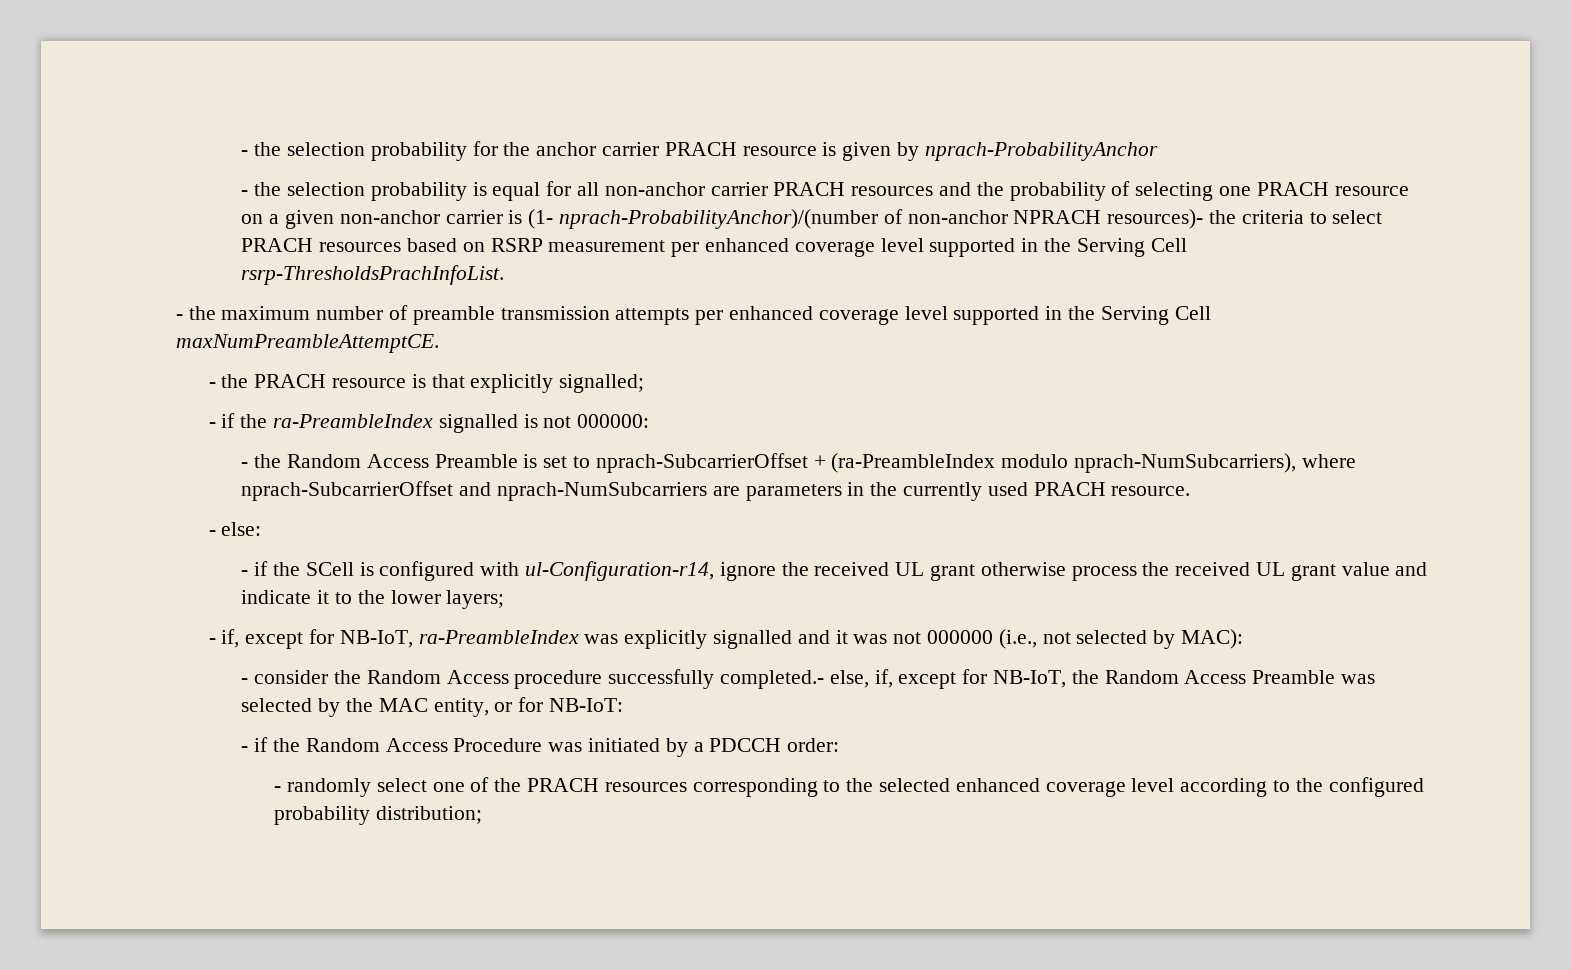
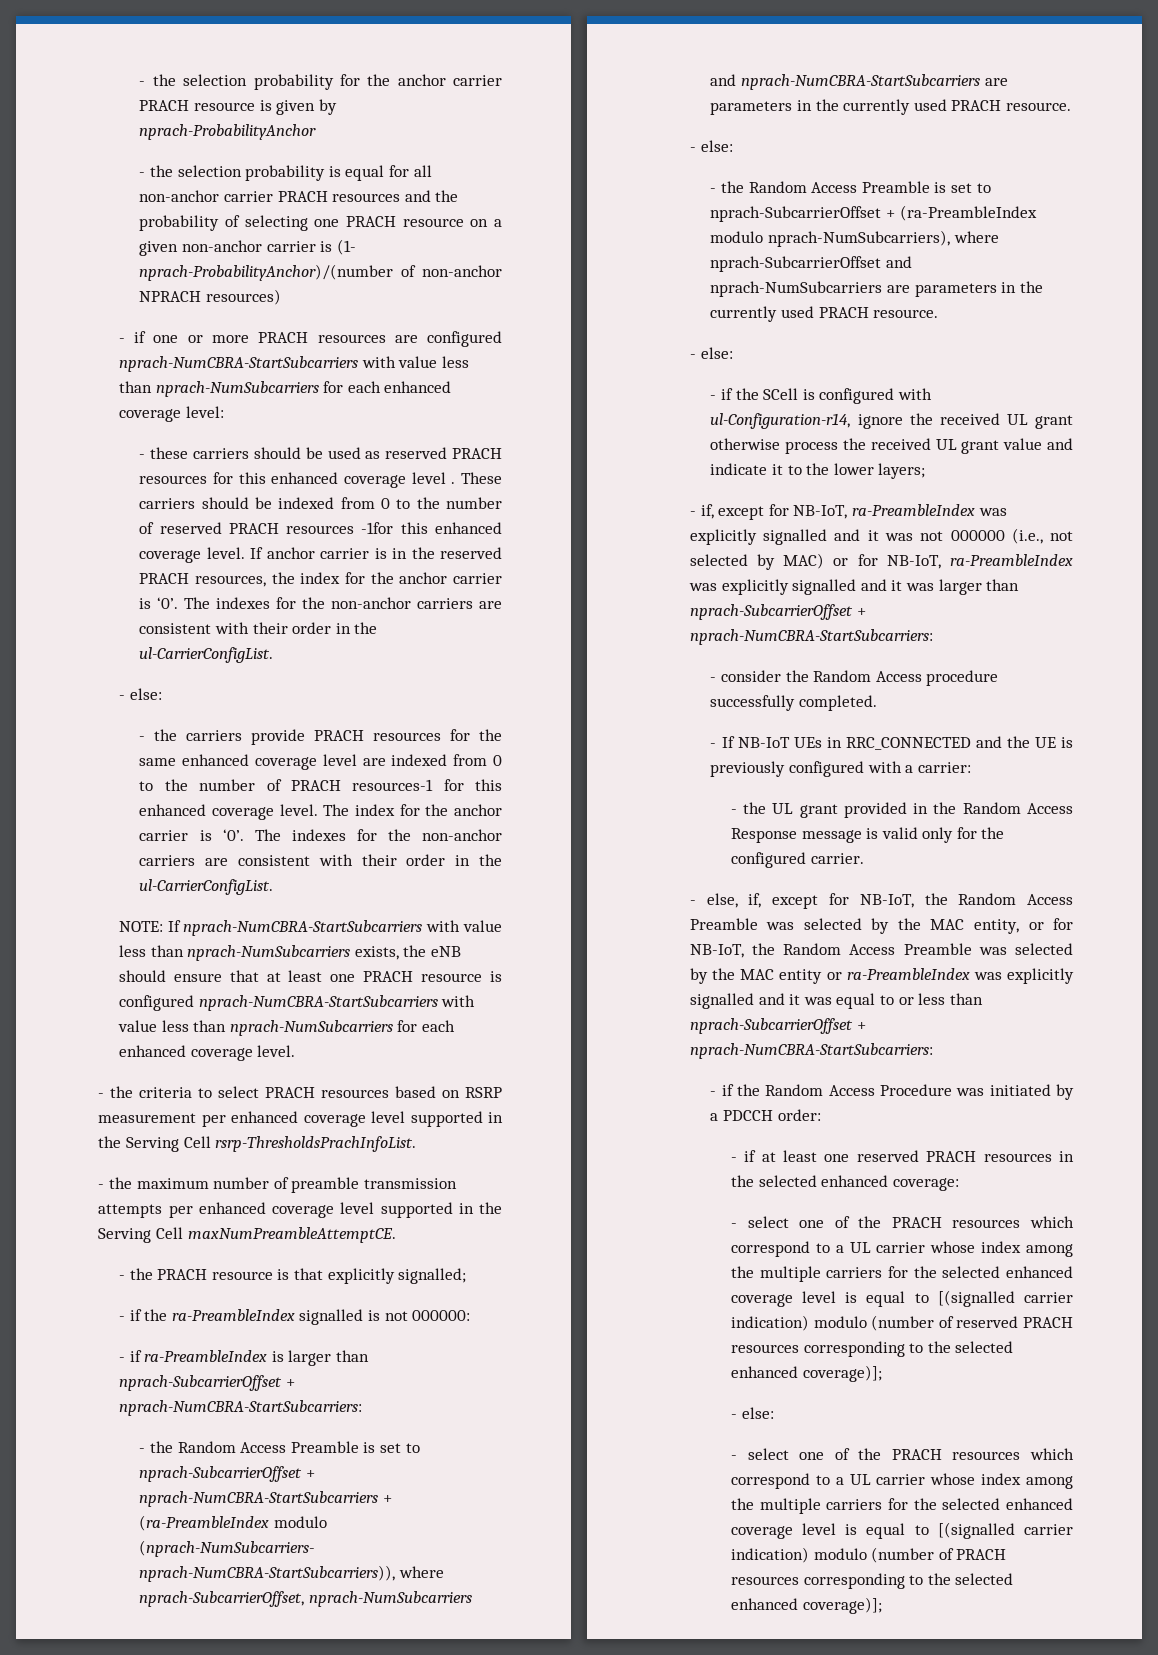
- - the selection probability is equal for all non-anchor carrier PRACH resources and the probability of selecting one PRACH resource on a given non-anchor carrier is (1- nprach-ProbabilityAnchor)/(number of non-anchor NPRACH resources)- the criteria to select PRACH resources based on RSRP measurement per enhanced coverage level supported in the Serving Cell rsrp-ThresholdsPrachInfoList.
+ - the selection probability is equal for all non-anchor carrier PRACH resources and the probability of selecting one PRACH resource on a given non-anchor carrier is (1- nprach-ProbabilityAnchor)/(number of non-anchor NPRACH resources)
+ - if one or more PRACH resources are configured nprach-NumCBRA-StartSubcarriers with value less than nprach-NumSubcarriers for each enhanced coverage level:
+ - these carriers should be used as reserved PRACH resources for this enhanced coverage level . These carriers should be indexed from 0 to the number of reserved PRACH resources -1for this enhanced coverage level. If anchor carrier is in the reserved PRACH resources, the index for the anchor carrier is ‘0’. The indexes for the non-anchor carriers are consistent with their order in the ul-CarrierConfigList.
+ - else:
+ - the carriers provide PRACH resources for the same enhanced coverage level are indexed from 0 to the number of PRACH resources-1 for this enhanced coverage level. The index for the anchor carrier is ‘0’. The indexes for the non-anchor carriers are consistent with their order in the ul-CarrierConfigList.
+ NOTE: If nprach-NumCBRA-StartSubcarriers with value less than nprach-NumSubcarriers exists, the eNB should ensure that at least one PRACH resource is configured nprach-NumCBRA-StartSubcarriers with value less than nprach-NumSubcarriers for each enhanced coverage level.
+ - the criteria to select PRACH resources based on RSRP measurement per enhanced coverage level supported in the Serving Cell rsrp-ThresholdsPrachInfoList.
+ - if ra-PreambleIndex is larger than nprach-SubcarrierOffset + nprach-NumCBRA-StartSubcarriers:
+ - the Random Access Preamble is set to nprach-SubcarrierOffset + nprach-NumCBRA-StartSubcarriers + (ra-PreambleIndex modulo (nprach-NumSubcarriers- nprach-NumCBRA-StartSubcarriers)), where nprach-SubcarrierOffset, nprach-NumSubcarriers and nprach-NumCBRA-StartSubcarriers are parameters in the currently used PRACH resource.
+ - else:
- - if, except for NB-IoT, ra-PreambleIndex was explicitly signalled and it was not 000000 (i.e., not selected by MAC):
+ - if, except for NB-IoT, ra-PreambleIndex was explicitly signalled and it was not 000000 (i.e., not selected by MAC) or for NB-IoT, ra-PreambleIndex was explicitly signalled and it was larger than nprach-SubcarrierOffset + nprach-NumCBRA-StartSubcarriers:
- - consider the Random Access procedure successfully completed.- else, if, except for NB-IoT, the Random Access Preamble was selected by the MAC entity, or for NB-IoT:
+ - consider the Random Access procedure successfully completed.
+ - If NB-IoT UEs in RRC_CONNECTED and the UE is previously configured with a carrier:
+ - the UL grant provided in the Random Access Response message is valid only for the configured carrier.
+ - else, if, except for NB-IoT, the Random Access Preamble was selected by the MAC entity, or for NB-IoT, the Random Access Preamble was selected by the MAC entity or ra-PreambleIndex was explicitly signalled and it was equal to or less than nprach-SubcarrierOffset + nprach-NumCBRA-StartSubcarriers:
- - randomly select one of the PRACH resources corresponding to the selected enhanced coverage level according to the configured probability distribution;
+ - if at least one reserved PRACH resources in the selected enhanced coverage:
+ - select one of the PRACH resources which correspond to a UL carrier whose index among the multiple carriers for the selected enhanced coverage level is equal to [(signalled carrier indication) modulo (number of reserved PRACH resources corresponding to the selected enhanced coverage)];
+ - else:
+ - select one of the PRACH resources which correspond to a UL carrier whose index among the multiple carriers for the selected enhanced coverage level is equal to [(signalled carrier indication) modulo (number of PRACH resources corresponding to the selected enhanced coverage)];

